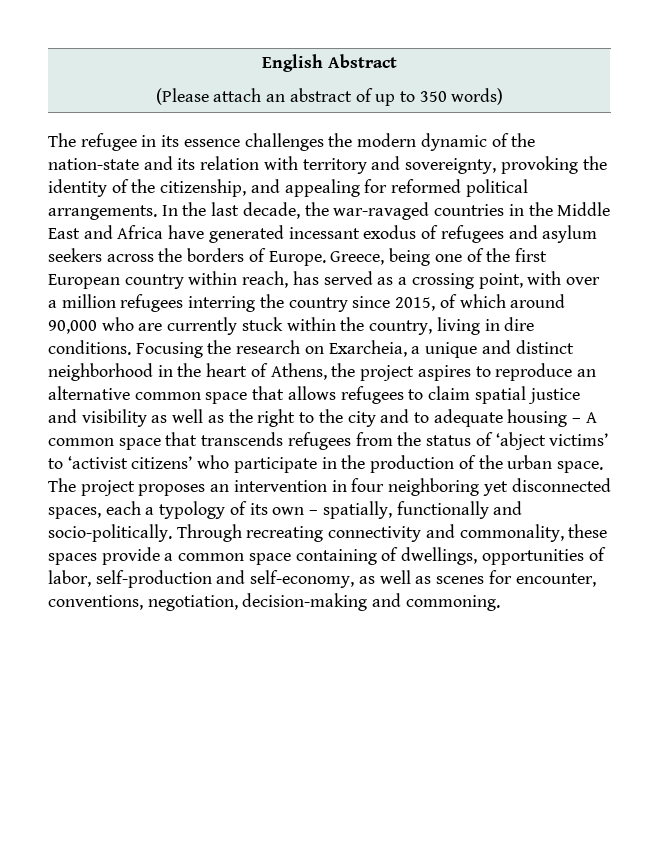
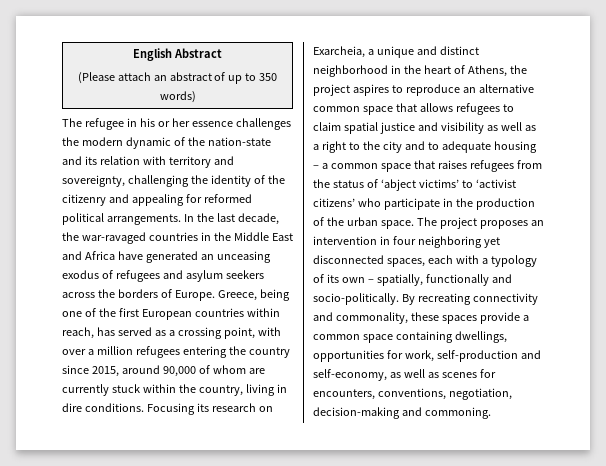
- The refugee in its essence challenges the modern dynamic of the nation-state and its relation with territory and sovereignty, provoking the identity of the citizenship, and appealing for reformed political arrangements.
+ The refugee in his or her essence challenges the modern dynamic of the nation-state and its relation with territory and sovereignty, challenging the identity of the citizenry and appealing for reformed political arrangements.
- In the last decade, the war-ravaged countries in the Middle East and Africa have generated incessant exodus of refugees and asylum seekers across the borders of Europe.
+ In the last decade, the war-ravaged countries in the Middle East and Africa have generated an unceasing exodus of refugees and asylum seekers across the borders of Europe.
- Greece, being one of the first European country within reach, has served as a crossing point, with over a million refugees interring the country since 2015, of which around 90,000 who are currently stuck within the country, living in dire conditions.
+ Greece, being one of the first European countries within reach, has served as a crossing point, with over a million refugees entering the country since 2015, around 90,000 of whom are currently stuck within the country, living in dire conditions.
- Focusing the research on Exarcheia, a unique and distinct neighborhood in the heart of Athens, the project aspires to reproduce an alternative common space that allows refugees to claim spatial justice and visibility as well as the right to the city and to adequate housing – A common space that transcends refugees from the status of ‘abject victims’ to ‘activist citizens’ who participate in the production of the urban space.
+ Focusing its research on Exarcheia, a unique and distinct neighborhood in the heart of Athens, the project aspires to reproduce an alternative common space that allows refugees to claim spatial justice and visibility as well as a right to the city and to adequate housing – a common space that raises refugees from the status of ‘abject victims’ to ‘activist citizens’ who participate in the production of the urban space.
- The project proposes an intervention in four neighboring yet disconnected spaces, each a typology of its own – spatially, functionally and socio-politically.
+ The project proposes an intervention in four neighboring yet disconnected spaces, each with a typology of its own – spatially, functionally and socio-politically.
- Through recreating connectivity and commonality, these spaces provide a common space containing of dwellings, opportunities of labor, self-production and self-economy, as well as scenes for encounter, conventions, negotiation, decision-making and commoning.
+ By recreating connectivity and commonality, these spaces provide a common space containing dwellings, opportunities for work, self-production and self-economy, as well as scenes for encounters, conventions, negotiation, decision-making and commoning.

